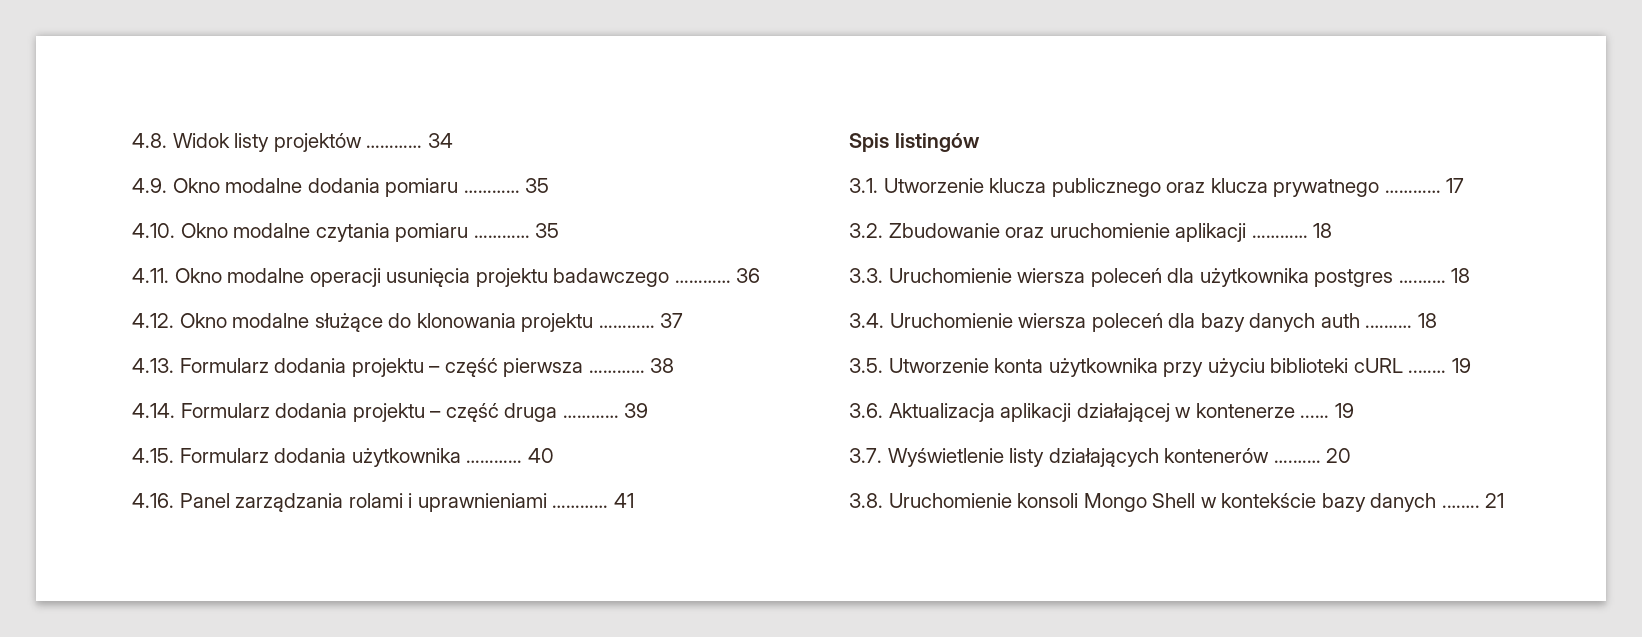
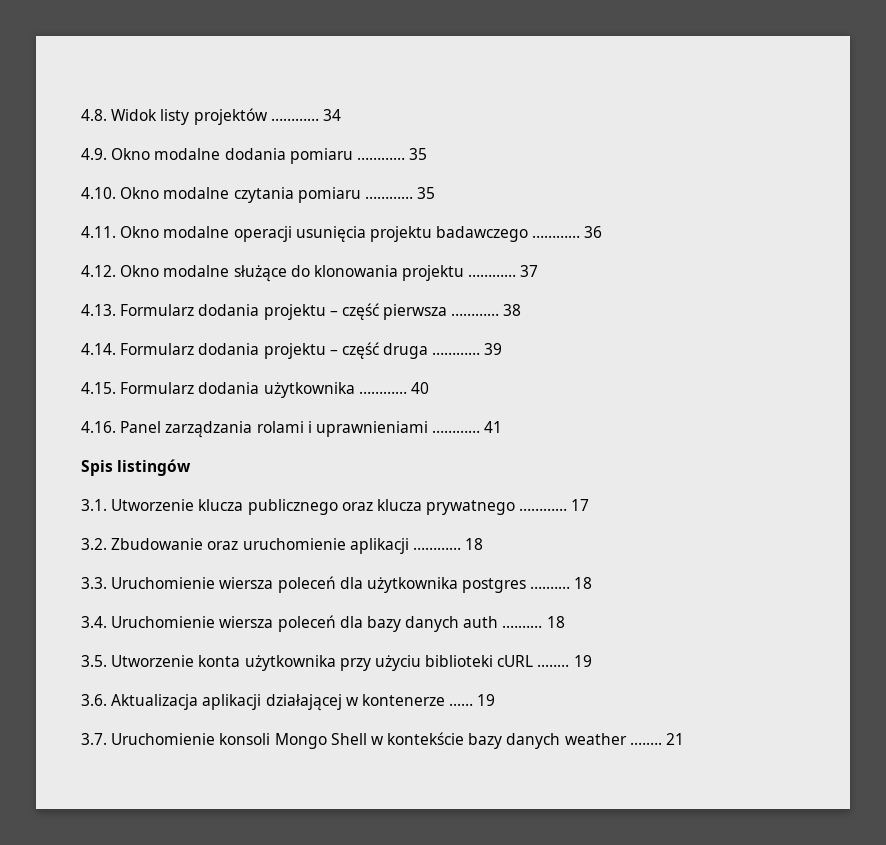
- 3.7. Wyświetlenie listy działających kontenerów ….…… 20
- 3.8. Uruchomienie konsoli Mongo Shell w kontekście bazy danych .…….
+ 3.7. Uruchomienie konsoli Mongo Shell w kontekście bazy danych weather .…….

